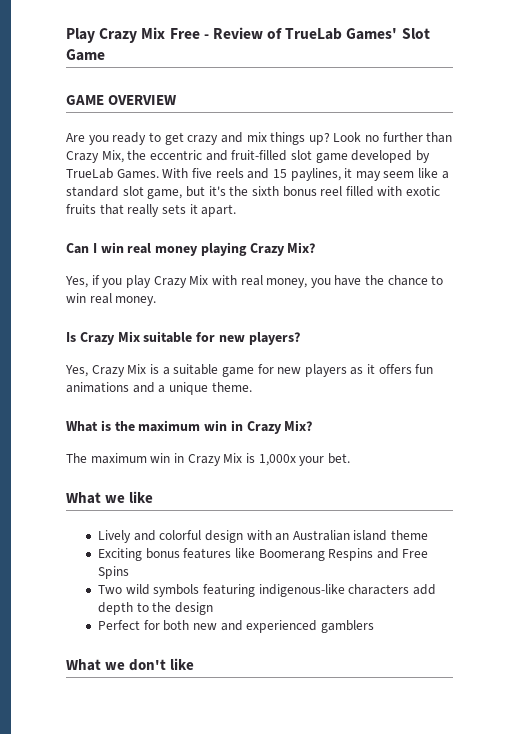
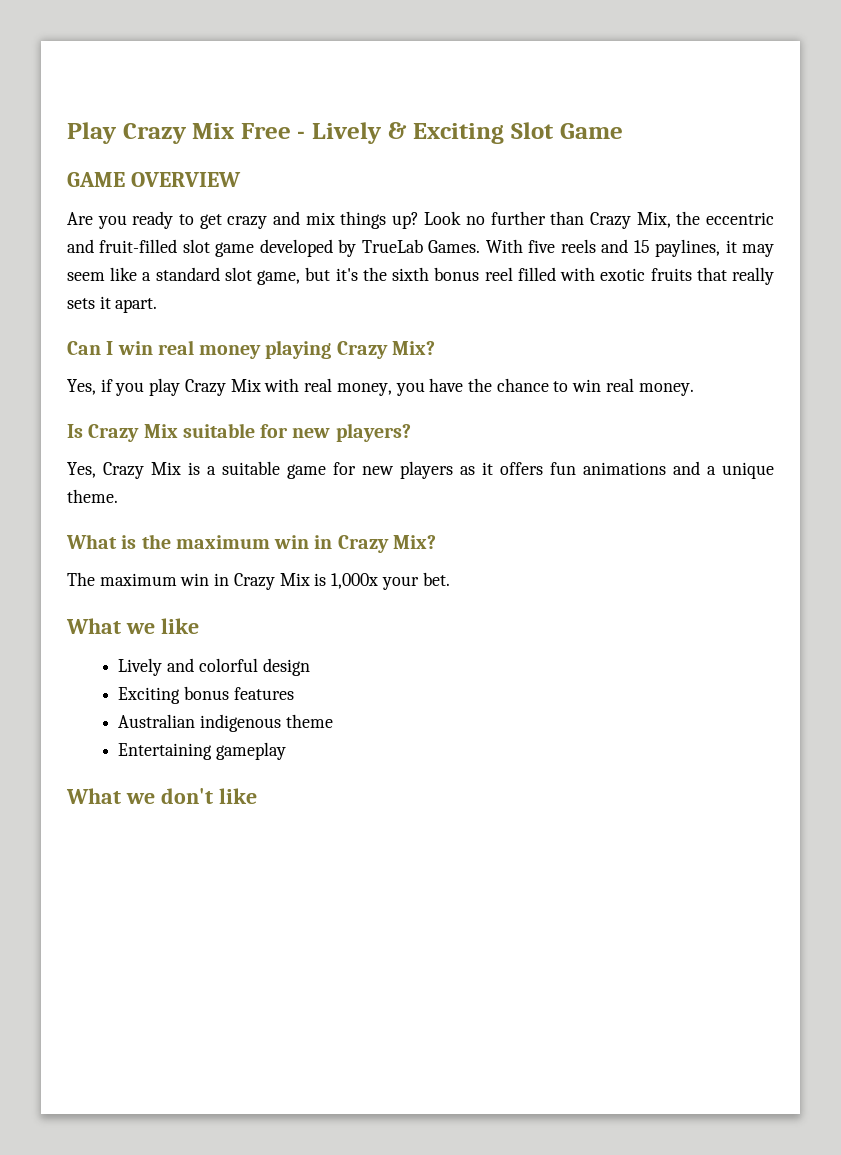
- Play Crazy Mix Free - Review of TrueLab Games' Slot Game
+ Play Crazy Mix Free - Lively & Exciting Slot Game
- Lively and colorful design with an Australian island theme
- Exciting bonus features like Boomerang Respins and Free Spins
- Two wild symbols featuring indigenous-like characters add depth to the design
- Perfect for both new and experienced gamblers
+ Lively and colorful design
+ Exciting bonus features
+ Australian indigenous theme
+ Entertaining gameplay

